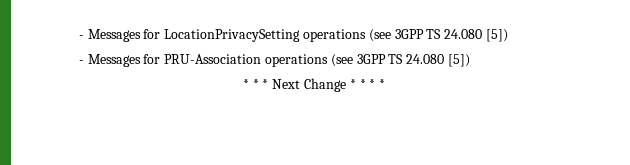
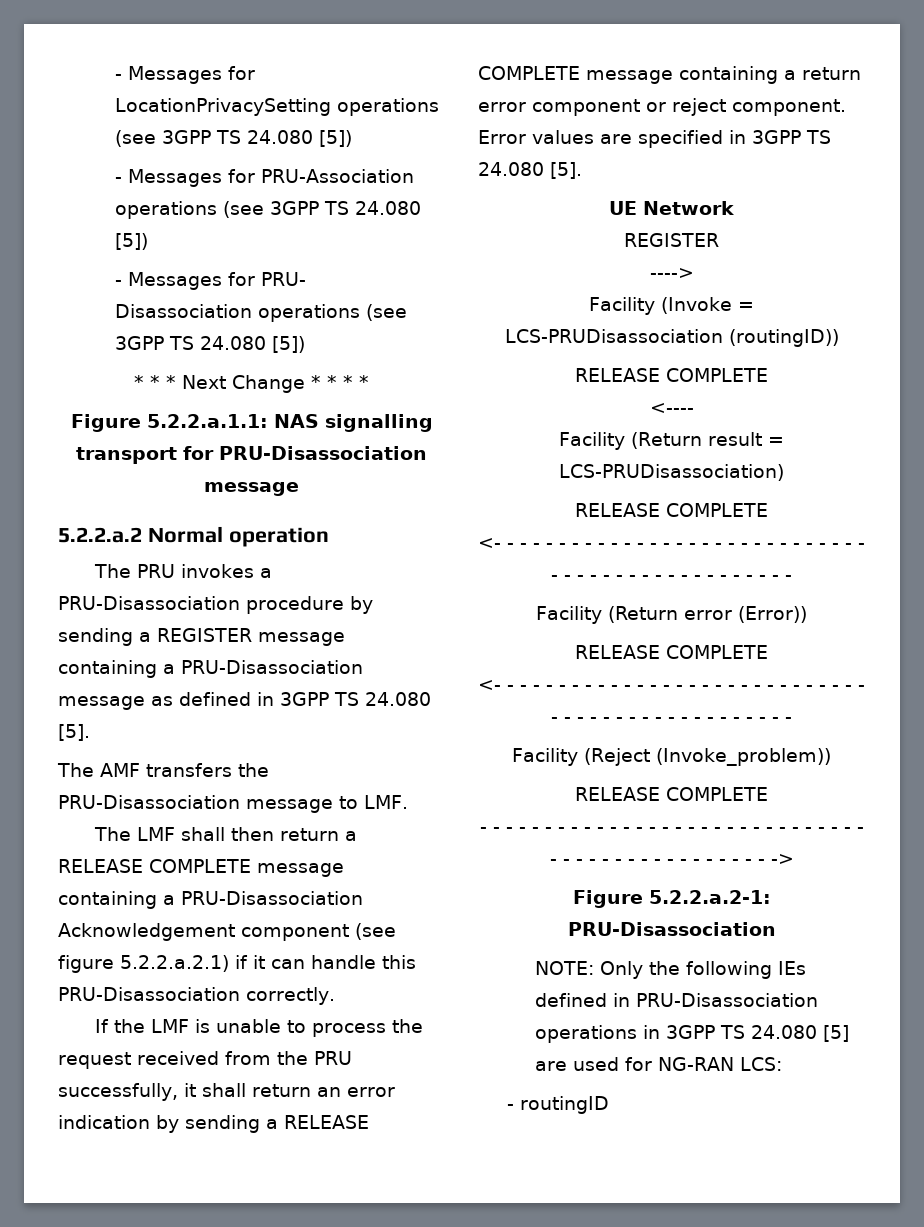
+ - Messages for PRU- Disassociation operations (see 3GPP TS 24.080 [5])
+ Figure 5.2.2.a.1.1: NAS signalling transport for PRU-Disassociation message
+ 5.2.2.a.2 Normal operation
+ The PRU invokes a PRU-Disassociation procedure by sending a REGISTER message containing a PRU-Disassociation message as defined in 3GPP TS 24.080 [5].
+ The AMF transfers the PRU-Disassociation message to LMF.
+ The LMF shall then return a RELEASE COMPLETE message containing a PRU-Disassociation Acknowledgement component (see figure 5.2.2.a.2.1) if it can handle this PRU-Disassociation correctly.
+ If the LMF is unable to process the request received from the PRU successfully, it shall return an error indication by sending a RELEASE COMPLETE message containing a return error component or reject component. Error values are specified in 3GPP TS 24.080 [5].
+ UE Network
+ REGISTER
+ ---->
+ Facility (Invoke = LCS-PRUDisassociation (routingID))
+ RELEASE COMPLETE
+ <----
+ Facility (Return result = LCS-PRUDisassociation)
+ RELEASE COMPLETE
+ <- - - - - - - - - - - - - - - - - - - - - - - - - - - - - - - - - - - - - - - - - - - - - - - -
+ Facility (Return error (Error))
+ RELEASE COMPLETE
+ <- - - - - - - - - - - - - - - - - - - - - - - - - - - - - - - - - - - - - - - - - - - - - - - -
+ Facility (Reject (Invoke_problem))
+ RELEASE COMPLETE
+ - - - - - - - - - - - - - - - - - - - - - - - - - - - - - - - - - - - - - - - - - - - - - - - ->
+ Figure 5.2.2.a.2-1: PRU-Disassociation
+ NOTE: Only the following IEs defined in PRU-Disassociation operations in 3GPP TS 24.080 [5] are used for NG-RAN LCS:
+ - routingID

